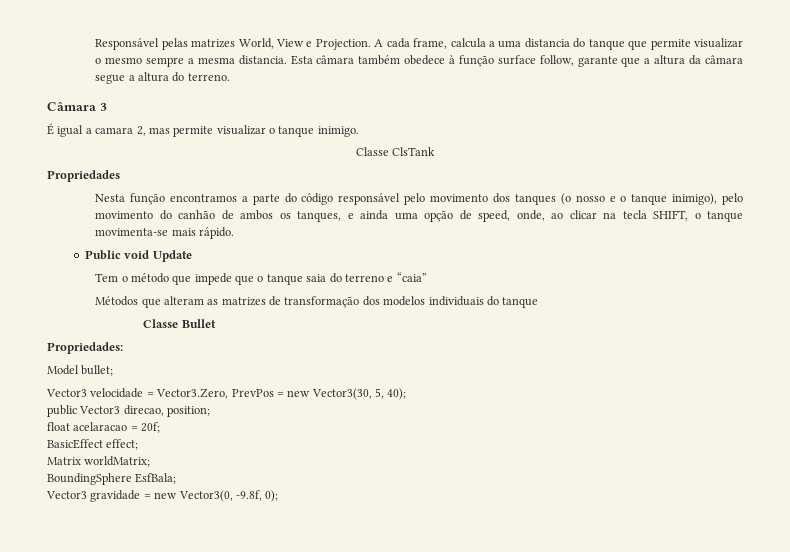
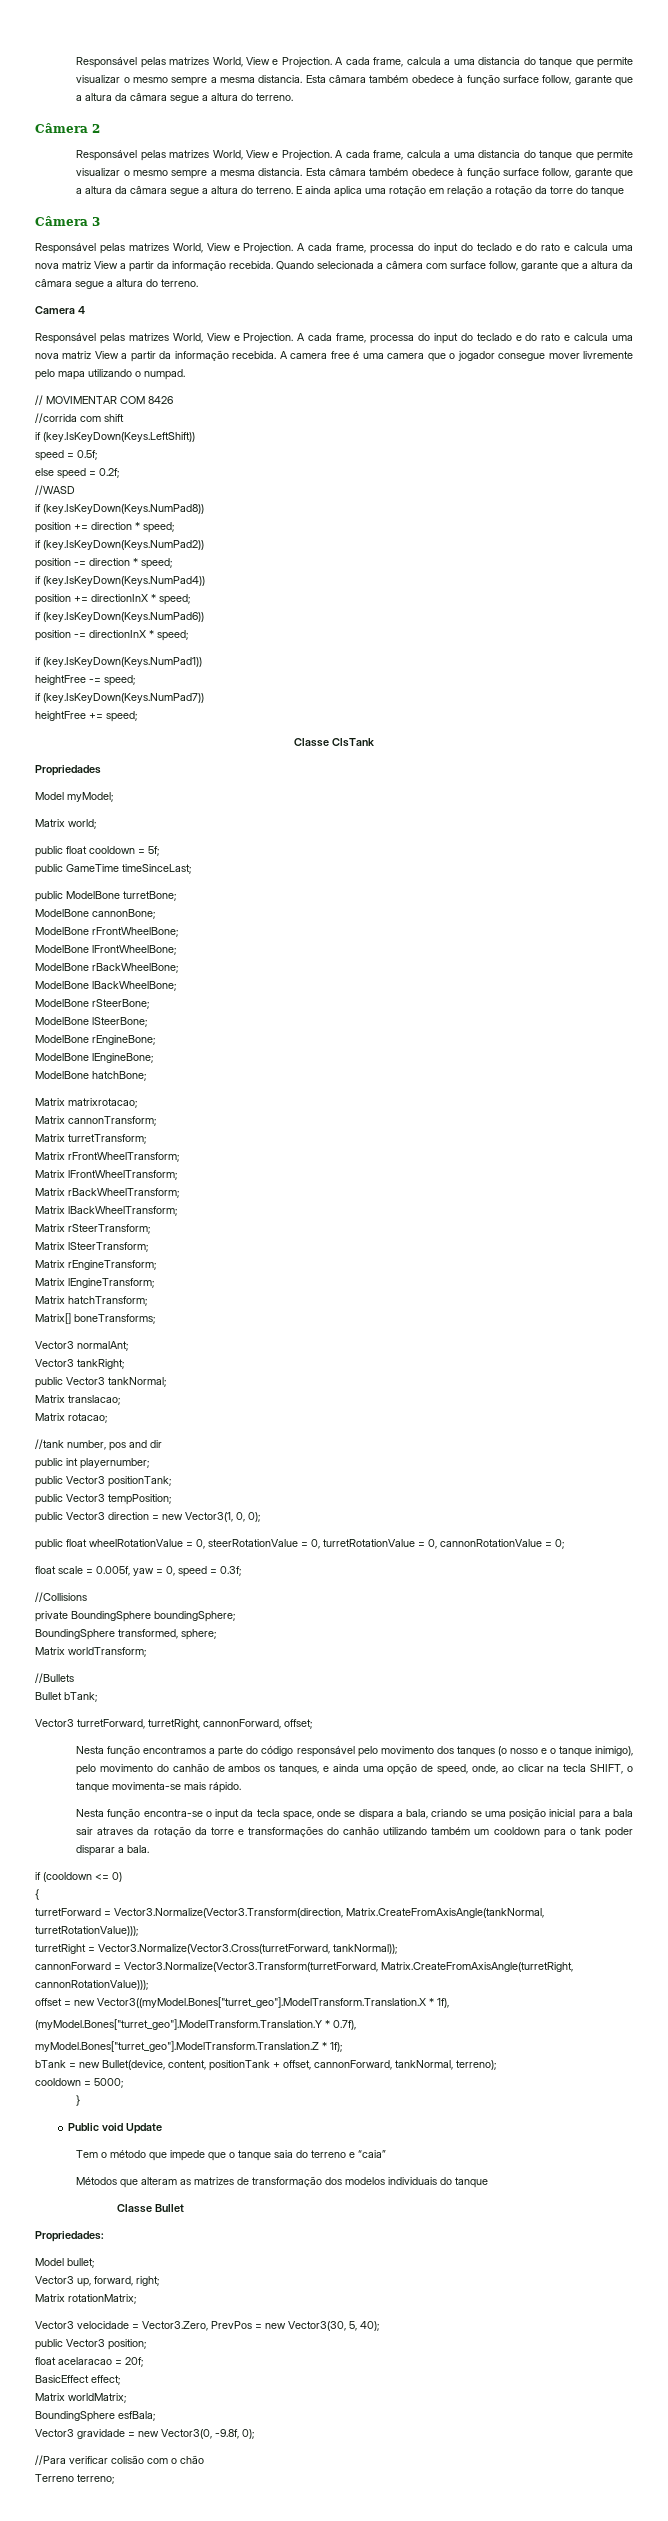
- Câmara 3
- É igual a camara 2, mas permite visualizar o tanque inimigo.
+ Câmera 2
+ Responsável pelas matrizes World, View e Projection. A cada frame, calcula a uma distancia do tanque que permite visualizar o mesmo sempre a mesma distancia. Esta câmara também obedece à função surface follow, garante que a altura da câmara segue a altura do terreno. E ainda aplica uma rotação em relação a rotação da torre do tanque
+ Câmera 3
+ Responsável pelas matrizes World, View e Projection. A cada frame, processa do input do teclado e do rato e calcula uma nova matriz View a partir da informação recebida. Quando selecionada a câmera com surface follow, garante que a altura da câmara segue a altura do terreno.
+ Camera 4
+ Responsável pelas matrizes World, View e Projection. A cada frame, processa do input do teclado e do rato e calcula uma nova matriz View a partir da informação recebida. A camera free é uma camera que o jogador consegue mover livremente pelo mapa utilizando o numpad.
+ // MOVIMENTAR COM 8426
+ //corrida com shift
+ if (key.IsKeyDown(Keys.LeftShift))
+ speed = 0.5f;
+ else speed = 0.2f;
+ //WASD
+ if (key.IsKeyDown(Keys.NumPad8))
+ position += direction * speed;
+ if (key.IsKeyDown(Keys.NumPad2))
+ position -= direction * speed;
+ if (key.IsKeyDown(Keys.NumPad4))
+ position += directionInX * speed;
+ if (key.IsKeyDown(Keys.NumPad6))
+ position -= directionInX * speed;
+ if (key.IsKeyDown(Keys.NumPad1))
+ heightFree -= speed;
+ if (key.IsKeyDown(Keys.NumPad7))
+ heightFree += speed;
  Classe ClsTank
  Propriedades
+ Model myModel;
+ Matrix world;
+ public float cooldown = 5f;
+ public GameTime timeSinceLast;
+ public ModelBone turretBone;
+ ModelBone cannonBone;
+ ModelBone rFrontWheelBone;
+ ModelBone lFrontWheelBone;
+ ModelBone rBackWheelBone;
+ ModelBone lBackWheelBone;
+ ModelBone rSteerBone;
+ ModelBone lSteerBone;
+ ModelBone rEngineBone;
+ ModelBone lEngineBone;
+ ModelBone hatchBone;
+ Matrix matrixrotacao;
+ Matrix cannonTransform;
+ Matrix turretTransform;
+ Matrix rFrontWheelTransform;
+ Matrix lFrontWheelTransform;
+ Matrix rBackWheelTransform;
+ Matrix lBackWheelTransform;
+ Matrix rSteerTransform;
+ Matrix lSteerTransform;
+ Matrix rEngineTransform;
+ Matrix lEngineTransform;
+ Matrix hatchTransform;
+ Matrix[] boneTransforms;
+ Vector3 normalAnt;
+ Vector3 tankRight;
+ public Vector3 tankNormal;
+ Matrix translacao;
+ Matrix rotacao;
+ //tank number, pos and dir
+ public int playernumber;
+ public Vector3 positionTank;
+ public Vector3 tempPosition;
+ public Vector3 direction = new Vector3(1, 0, 0);
+ public float wheelRotationValue = 0, steerRotationValue = 0, turretRotationValue = 0, cannonRotationValue = 0;
+ float scale = 0.005f, yaw = 0, speed = 0.3f;
+ //Collisions
+ private BoundingSphere boundingSphere;
+ BoundingSphere transformed, sphere;
+ Matrix worldTransform;
+ //Bullets
+ Bullet bTank;
+ Vector3 turretForward, turretRight, cannonForward, offset;
+ Nesta função encontra-se o input da tecla space, onde se dispara a bala, criando se uma posição inicial para a bala sair atraves da rotação da torre e transformações do canhão utilizando também um cooldown para o tank poder disparar a bala.
+ if (cooldown <= 0)
+ {
+ turretForward = Vector3.Normalize(Vector3.Transform(direction, Matrix.CreateFromAxisAngle(tankNormal, turretRotationValue)));
+ turretRight = Vector3.Normalize(Vector3.Cross(turretForward, tankNormal));
+ cannonForward = Vector3.Normalize(Vector3.Transform(turretForward, Matrix.CreateFromAxisAngle(turretRight, cannonRotationValue)));
+ offset = new Vector3((myModel.Bones["turret_geo"].ModelTransform.Translation.X * 1f),
+ (myModel.Bones["turret_geo"].ModelTransform.Translation.Y * 0.7f),
+ myModel.Bones["turret_geo"].ModelTransform.Translation.Z * 1f);
+ bTank = new Bullet(device, content, positionTank + offset, cannonForward, tankNormal, terreno);
+ cooldown = 5000;
+ }
+ Vector3 up, forward, right;
+ Matrix rotationMatrix;
- public Vector3 direcao, position;
+ public Vector3 position;
- BoundingSphere EsfBala;
+ BoundingSphere esfBala;
+ //Para verificar colisão com o chão
+ Terreno terreno;

